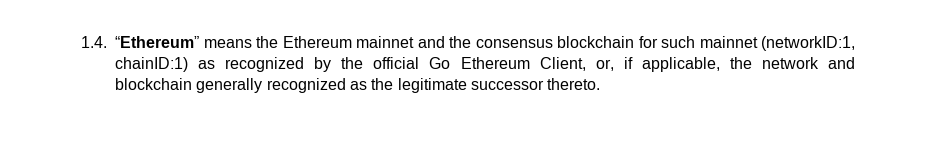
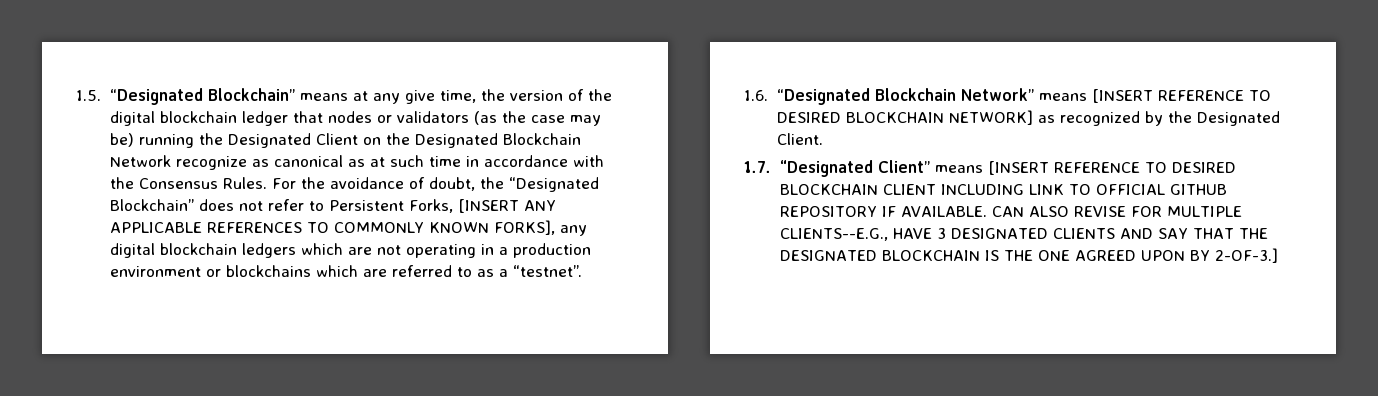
- 1.4. “Ethereum” means the Ethereum mainnet and the consensus blockchain for such mainnet (networkID:1, chainID:1) as recognized by the official Go Ethereum Client, or, if applicable, the network and blockchain generally recognized as the legitimate successor thereto.
+ 1.5. “Designated Blockchain” means at any give time, the version of the digital blockchain ledger that nodes or validators (as the case may be) running the Designated Client on the Designated Blockchain Network recognize as canonical as at such time in accordance with the Consensus Rules. For the avoidance of doubt, the “Designated Blockchain” does not refer to Persistent Forks, [INSERT ANY APPLICABLE REFERENCES TO COMMONLY KNOWN FORKS], any digital blockchain ledgers which are not operating in a production environment or blockchains which are referred to as a “testnet”.
+ 1.6. “Designated Blockchain Network” means [INSERT REFERENCE TO DESIRED BLOCKCHAIN NETWORK] as recognized by the Designated Client.
+ 1.7. “Designated Client” means [INSERT REFERENCE TO DESIRED BLOCKCHAIN CLIENT INCLUDING LINK TO OFFICIAL GITHUB REPOSITORY IF AVAILABLE. CAN ALSO REVISE FOR MULTIPLE CLIENTS--E.G., HAVE 3 DESIGNATED CLIENTS AND SAY THAT THE DESIGNATED BLOCKCHAIN IS THE ONE AGREED UPON BY 2-OF-3.]

